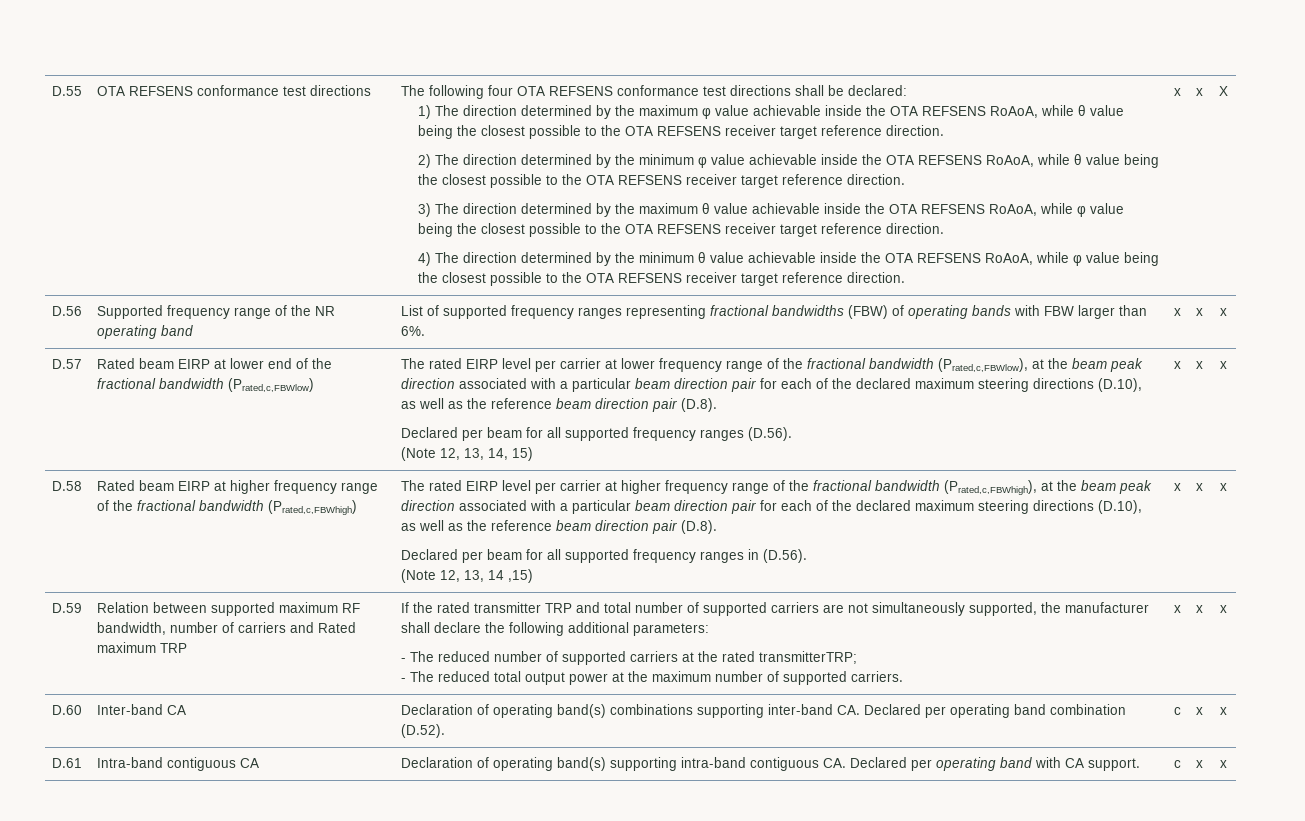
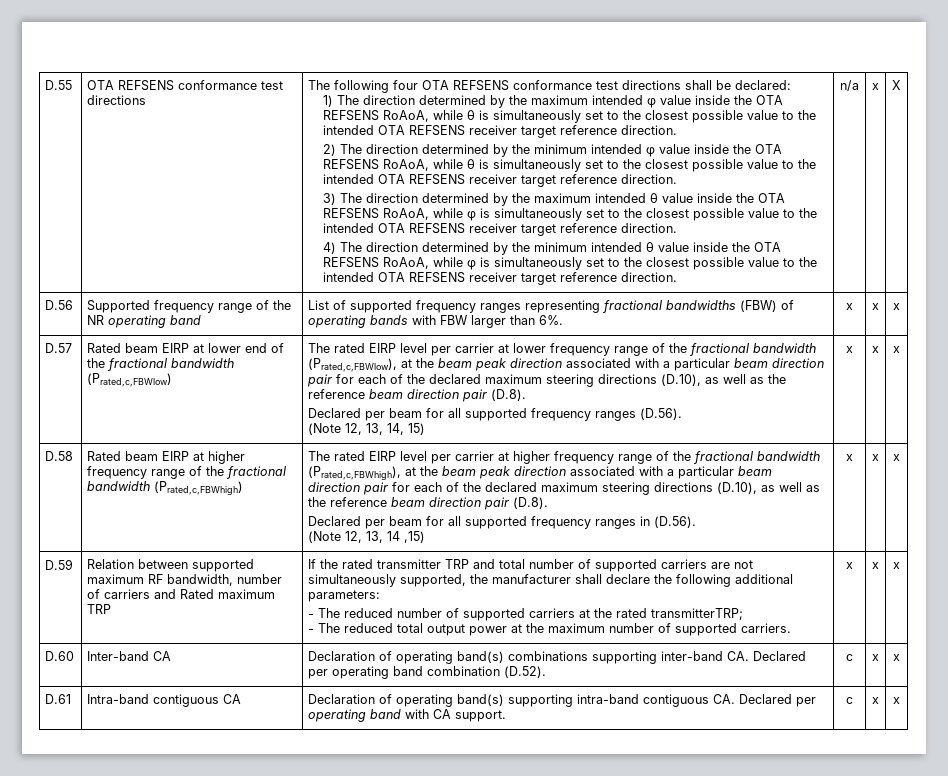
- 1) The direction determined by the maximum φ value achievable inside the OTA REFSENS RoAoA, while θ value being the closest possible to the OTA REFSENS receiver target reference direction.
+ 1) The direction determined by the maximum intended φ value inside the OTA REFSENS RoAoA, while θ is simultaneously set to the closest possible value to the intended OTA REFSENS receiver target reference direction.
- 2) The direction determined by the minimum φ value achievable inside the OTA REFSENS RoAoA, while θ value being the closest possible to the OTA REFSENS receiver target reference direction.
+ 2) The direction determined by the minimum intended φ value inside the OTA REFSENS RoAoA, while θ is simultaneously set to the closest possible value to the intended OTA REFSENS receiver target reference direction.
- 3) The direction determined by the maximum θ value achievable inside the OTA REFSENS RoAoA, while φ value being the closest possible to the OTA REFSENS receiver target reference direction.
+ 3) The direction determined by the maximum intended θ value inside the OTA REFSENS RoAoA, while φ is simultaneously set to the closest possible value to the intended OTA REFSENS receiver target reference direction.
- 4) The direction determined by the minimum θ value achievable inside the OTA REFSENS RoAoA, while φ value being the closest possible to the OTA REFSENS receiver target reference direction. | x
+ 4) The direction determined by the minimum intended θ value inside the OTA REFSENS RoAoA, while φ is simultaneously set to the closest possible value to the intended OTA REFSENS receiver target reference direction. | n/a

